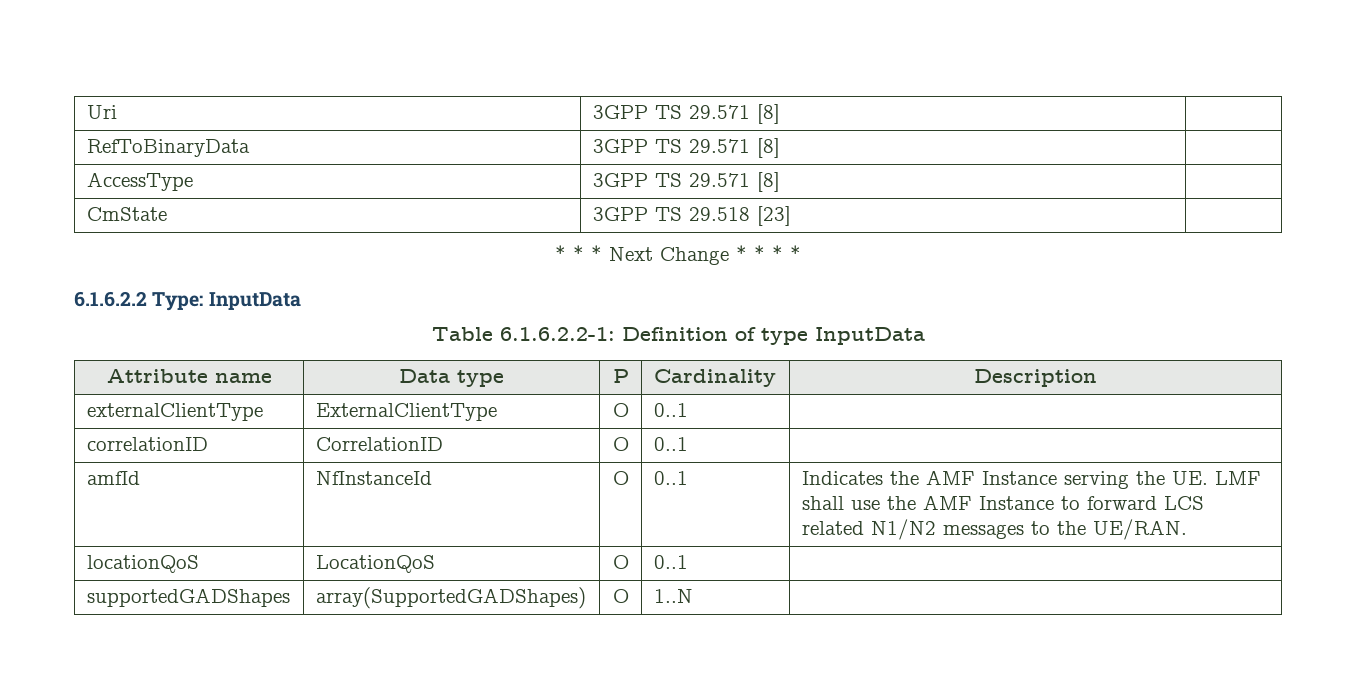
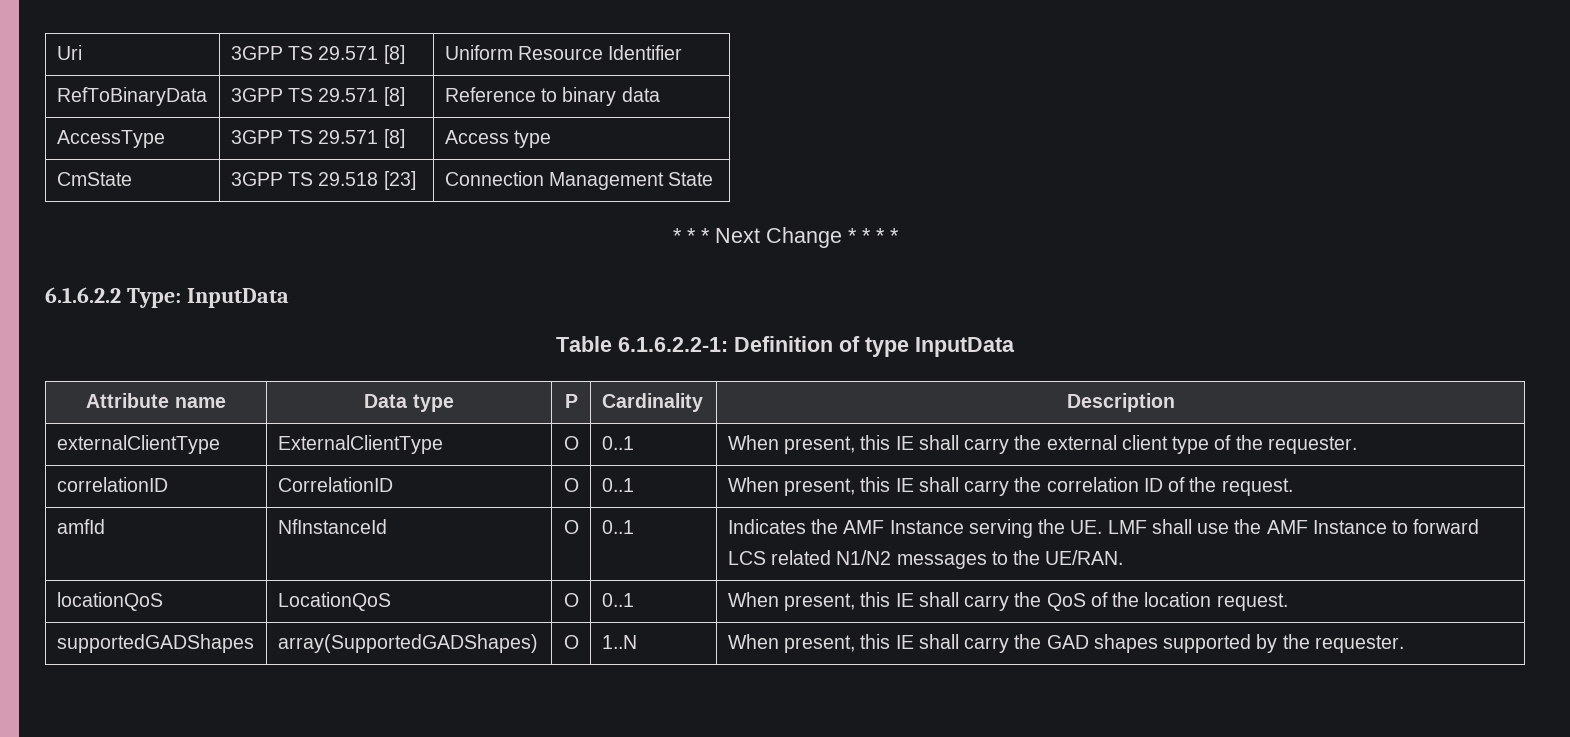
- Uri | 3GPP TS 29.571 [8] |
+ Uri | 3GPP TS 29.571 [8] | Uniform Resource Identifier
- RefToBinaryData | 3GPP TS 29.571 [8] |
+ RefToBinaryData | 3GPP TS 29.571 [8] | Reference to binary data
- AccessType | 3GPP TS 29.571 [8] |
+ AccessType | 3GPP TS 29.571 [8] | Access type
- CmState | 3GPP TS 29.518 [23] |
+ CmState | 3GPP TS 29.518 [23] | Connection Management State
- externalClientType | ExternalClientType | O | 0..1 |
- correlationID | CorrelationID | O | 0..1 |
+ externalClientType | ExternalClientType | O | 0..1 | When present, this IE shall carry the external client type of the requester.
+ correlationID | CorrelationID | O | 0..1 | When present, this IE shall carry the correlation ID of the request.
- locationQoS | LocationQoS | O | 0..1 |
- supportedGADShapes | array(SupportedGADShapes) | O | 1..N |
+ locationQoS | LocationQoS | O | 0..1 | When present, this IE shall carry the QoS of the location request.
+ supportedGADShapes | array(SupportedGADShapes) | O | 1..N | When present, this IE shall carry the GAD shapes supported by the requester.

